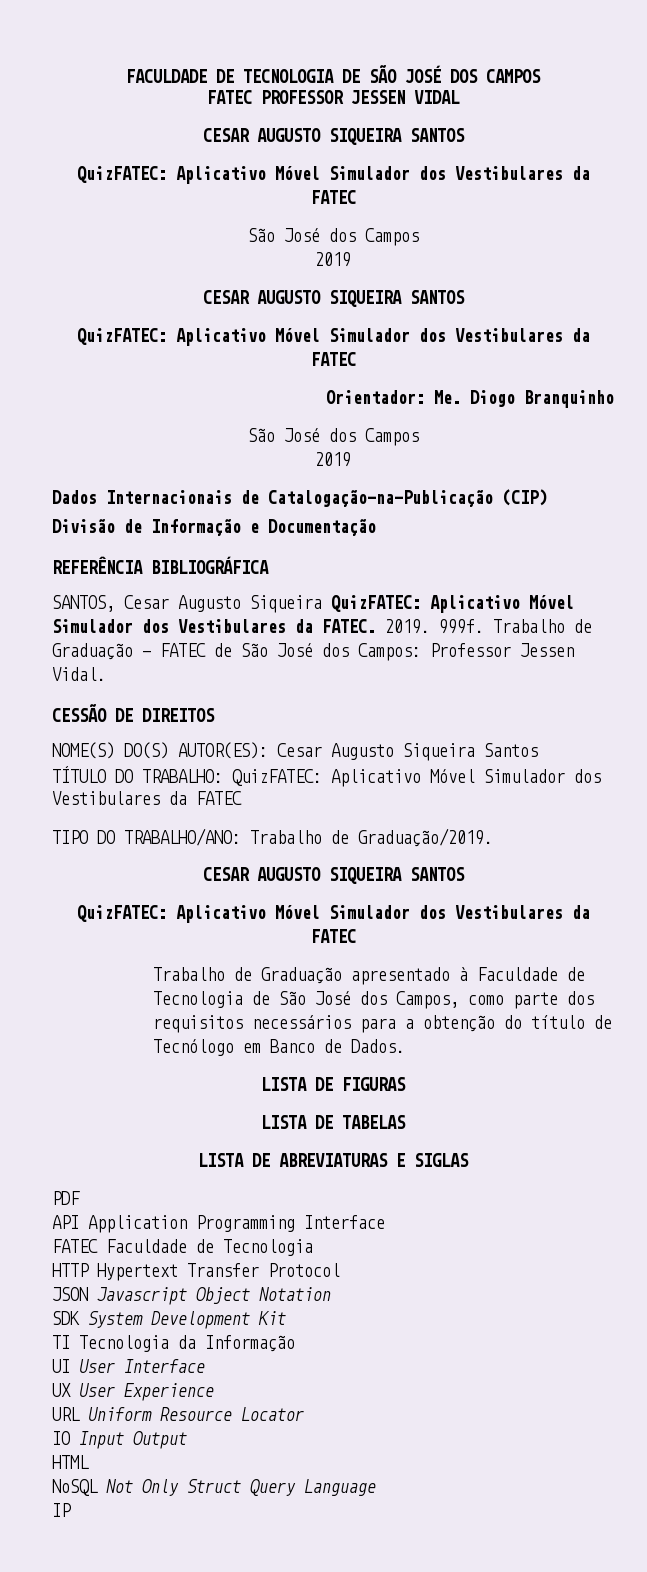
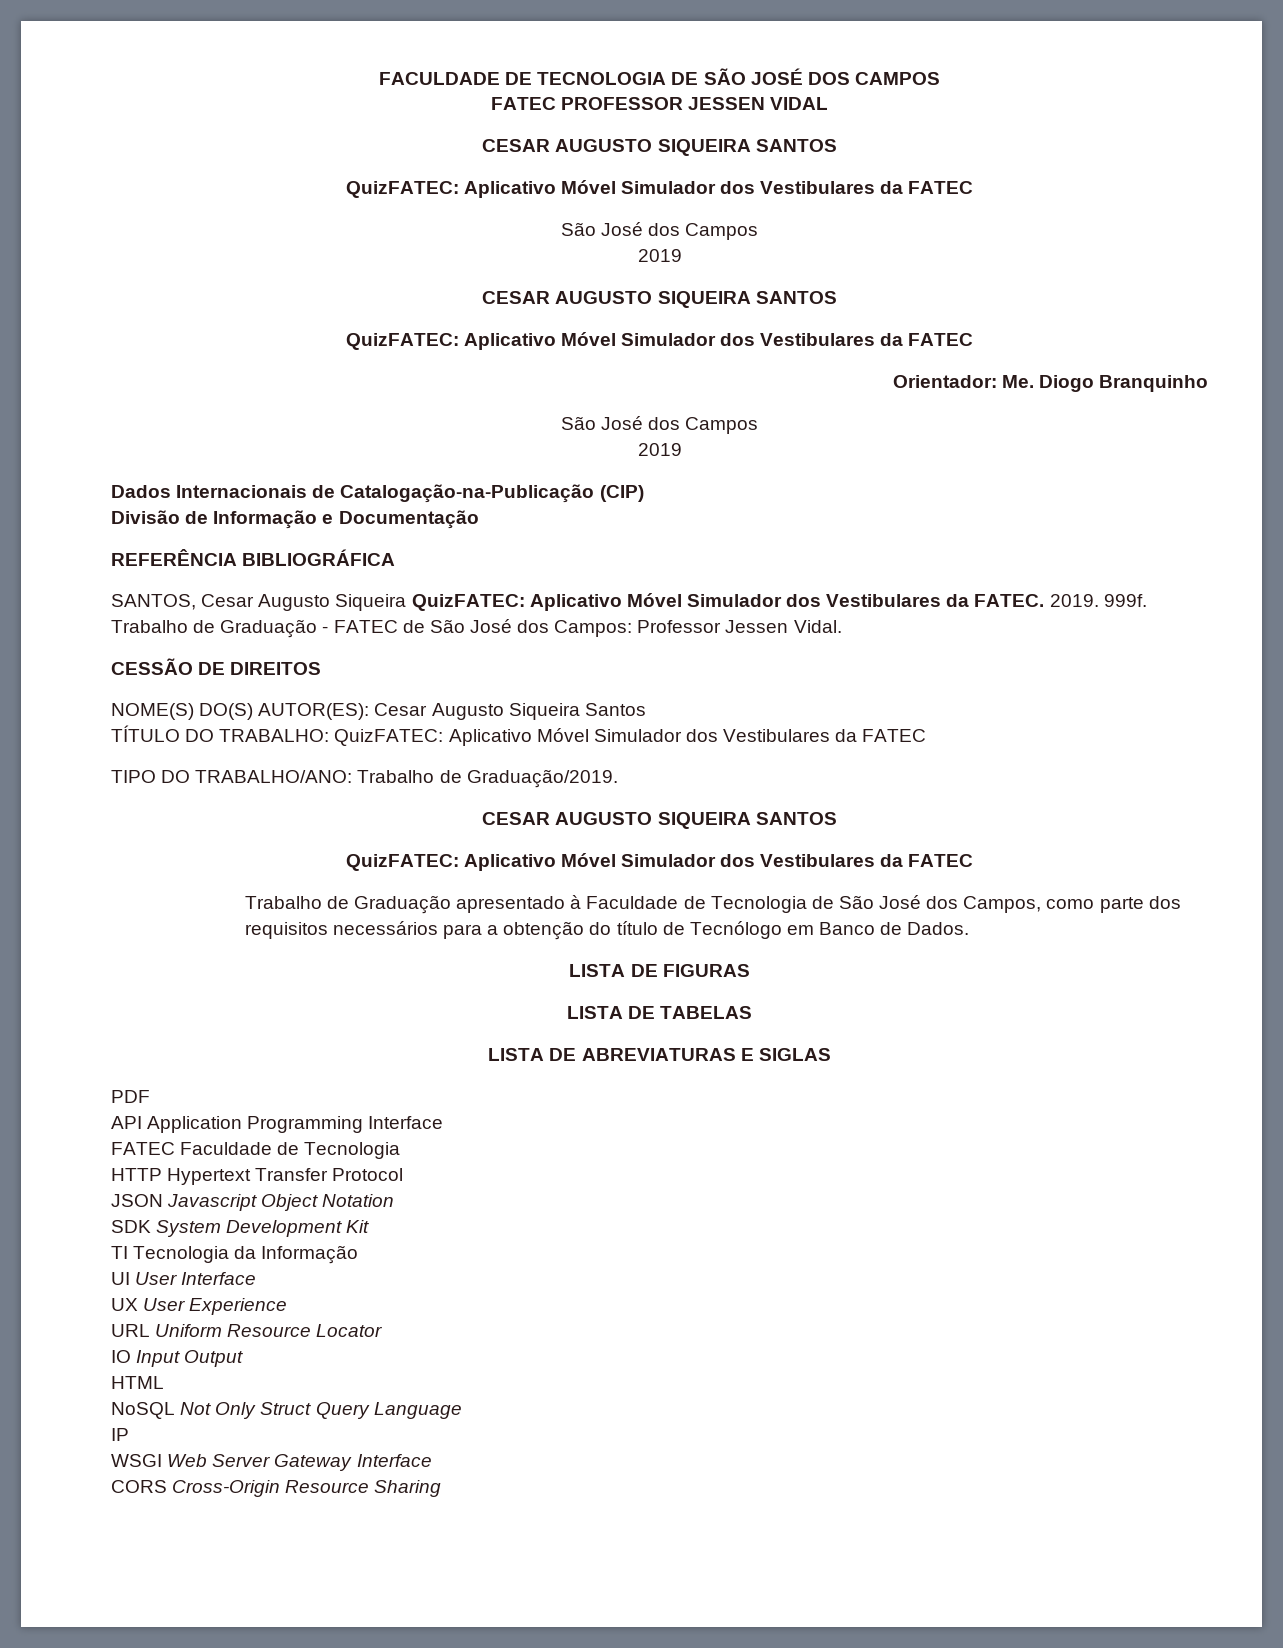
+ WSGI Web Server Gateway Interface
+ CORS Cross-Origin Resource Sharing

